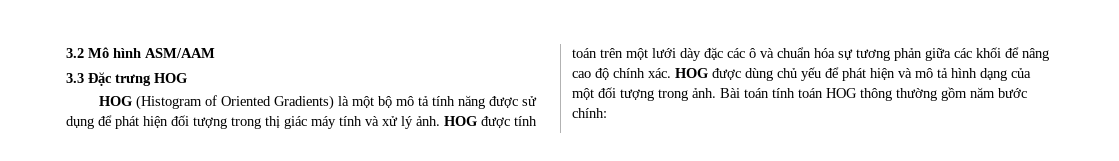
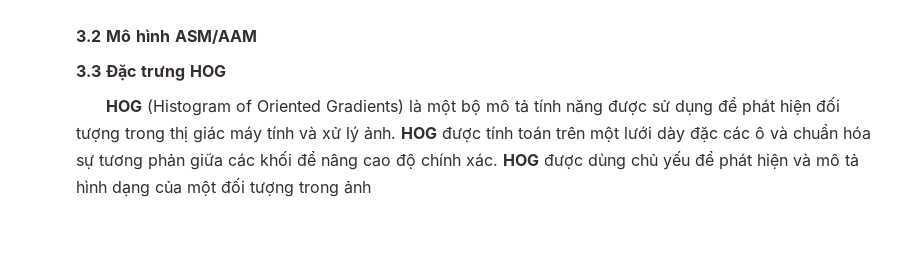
- HOG được dùng chủ yếu để phát hiện và mô tả hình dạng của một đối tượng trong ảnh. Bài toán tính toán HOG thông thường gồm năm bước chính:
+ HOG được dùng chủ yếu để phát hiện và mô tả hình dạng của một đối tượng trong ảnh

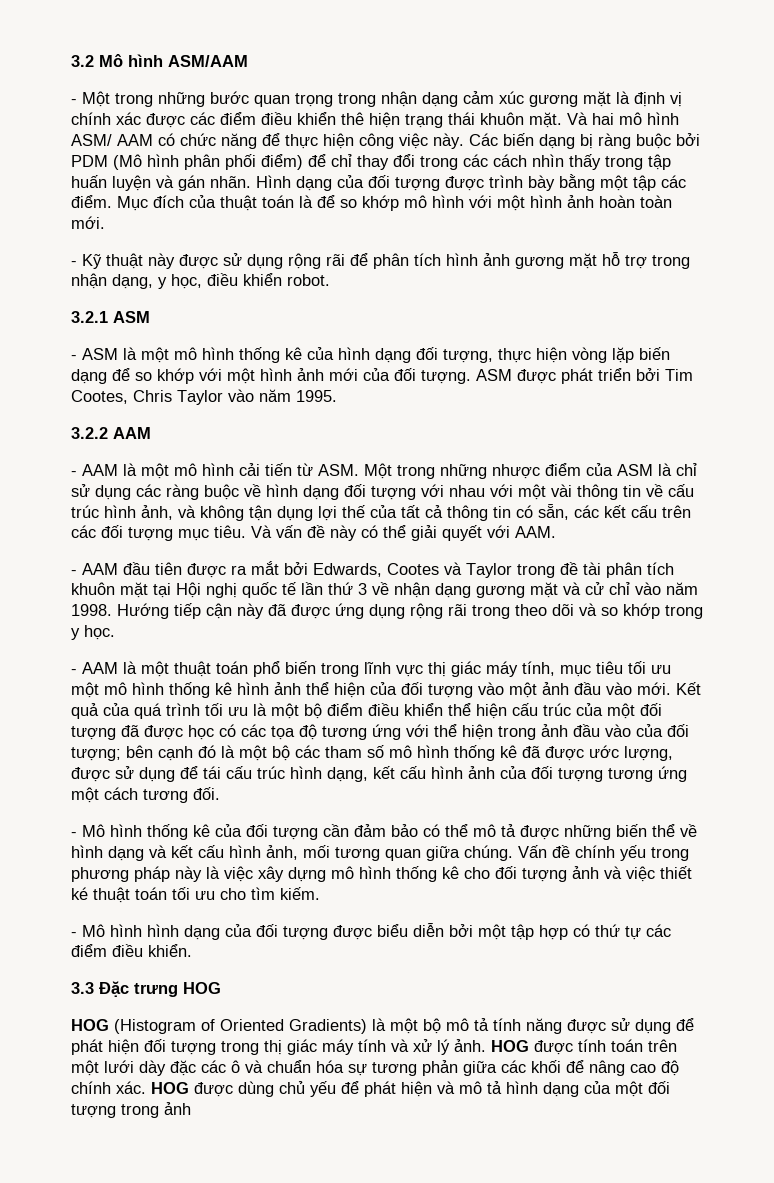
+ - Một trong những bước quan trọng trong nhận dạng cảm xúc gương mặt là định vị chính xác được các điểm điều khiển thê hiện trạng thái khuôn mặt. Và hai mô hình ASM/ AAM có chức năng để thực hiện công việc này. Các biến dạng bị ràng buộc bởi PDM (Mô hình phân phối điểm) để chỉ thay đổi trong các cách nhìn thấy trong tập huấn luyện và gán nhãn. Hình dạng của đối tượng được trình bày bằng một tập các điểm. Mục đích của thuật toán là để so khớp mô hình với một hình ảnh hoàn toàn mới.
+ - Kỹ thuật này được sử dụng rộng rãi để phân tích hình ảnh gương mặt hỗ trợ trong nhận dạng, y học, điều khiển robot.
+ 3.2.1 ASM
+ - ASM là một mô hình thống kê của hình dạng đối tượng, thực hiện vòng lặp biến dạng để so khớp với một hình ảnh mới của đối tượng. ASM được phát triển bởi Tim Cootes, Chris Taylor vào năm 1995.
+ 3.2.2 AAM
+ - AAM là một mô hình cải tiến từ ASM. Một trong những nhược điểm của ASM là chỉ sử dụng các ràng buộc về hình dạng đối tượng với nhau với một vài thông tin về cấu trúc hình ảnh, và không tận dụng lợi thế của tất cả thông tin có sẵn, các kết cấu trên các đối tượng mục tiêu. Và vấn đề này có thể giải quyết với AAM.
+ - AAM đầu tiên được ra mắt bởi Edwards, Cootes và Taylor trong đề tài phân tích khuôn mặt tại Hội nghị quốc tế lần thứ 3 về nhận dạng gương mặt và cử chỉ vào năm 1998. Hướng tiếp cận này đã được ứng dụng rộng rãi trong theo dõi và so khớp trong y học.
+ - AAM là một thuật toán phổ biến trong lĩnh vực thị giác máy tính, mục tiêu tối ưu một mô hình thống kê hình ảnh thể hiện của đối tượng vào một ảnh đầu vào mới. Kết quả của quá trình tối ưu là một bộ điểm điều khiển thể hiện cấu trúc của một đối tượng đã được học có các tọa độ tương ứng với thể hiện trong ảnh đầu vào của đối tượng; bên cạnh đó là một bộ các tham số mô hình thống kê đã được ước lượng, được sử dụng để tái cấu trúc hình dạng, kết cấu hình ảnh của đối tượng tương ứng một cách tương đối.
+ - Mô hình thống kê của đối tượng cần đảm bảo có thể mô tả được những biến thể về hình dạng và kết cấu hình ảnh, mối tương quan giữa chúng. Vấn đề chính yếu trong phương pháp này là việc xây dựng mô hình thống kê cho đối tượng ảnh và việc thiết ké thuật toán tối ưu cho tìm kiếm.
+ - Mô hình hình dạng của đối tượng được biểu diễn bởi một tập hợp có thứ tự các điểm điều khiển.

